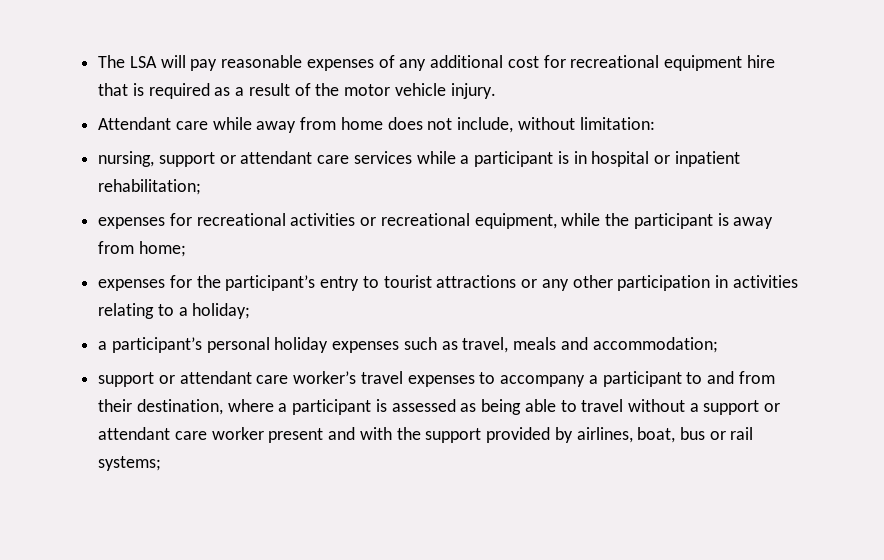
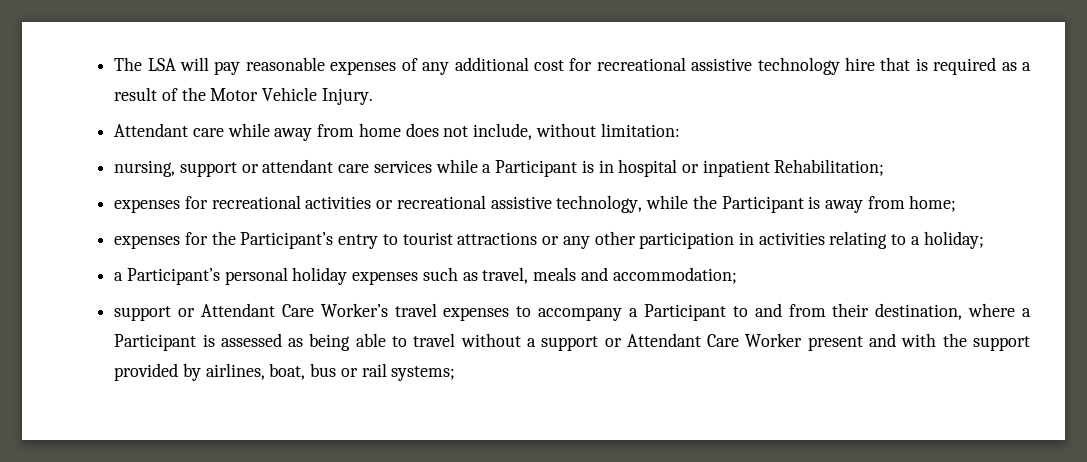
- The LSA will pay reasonable expenses of any additional cost for recreational equipment hire that is required as a result of the motor vehicle injury.
+ The LSA will pay reasonable expenses of any additional cost for recreational assistive technology hire that is required as a result of the Motor Vehicle Injury.
- nursing, support or attendant care services while a participant is in hospital or inpatient rehabilitation;
+ nursing, support or attendant care services while a Participant is in hospital or inpatient Rehabilitation;
- expenses for recreational activities or recreational equipment, while the participant is away from home;
+ expenses for recreational activities or recreational assistive technology, while the Participant is away from home;
- expenses for the participant’s entry to tourist attractions or any other participation in activities relating to a holiday;
+ expenses for the Participant’s entry to tourist attractions or any other participation in activities relating to a holiday;
- a participant’s personal holiday expenses such as travel, meals and accommodation;
+ a Participant’s personal holiday expenses such as travel, meals and accommodation;
- support or attendant care worker’s travel expenses to accompany a participant to and from their destination, where a participant is assessed as being able to travel without a support or attendant care worker present and with the support provided by airlines, boat, bus or rail systems;
+ support or Attendant Care Worker’s travel expenses to accompany a Participant to and from their destination, where a Participant is assessed as being able to travel without a support or Attendant Care Worker present and with the support provided by airlines, boat, bus or rail systems;

